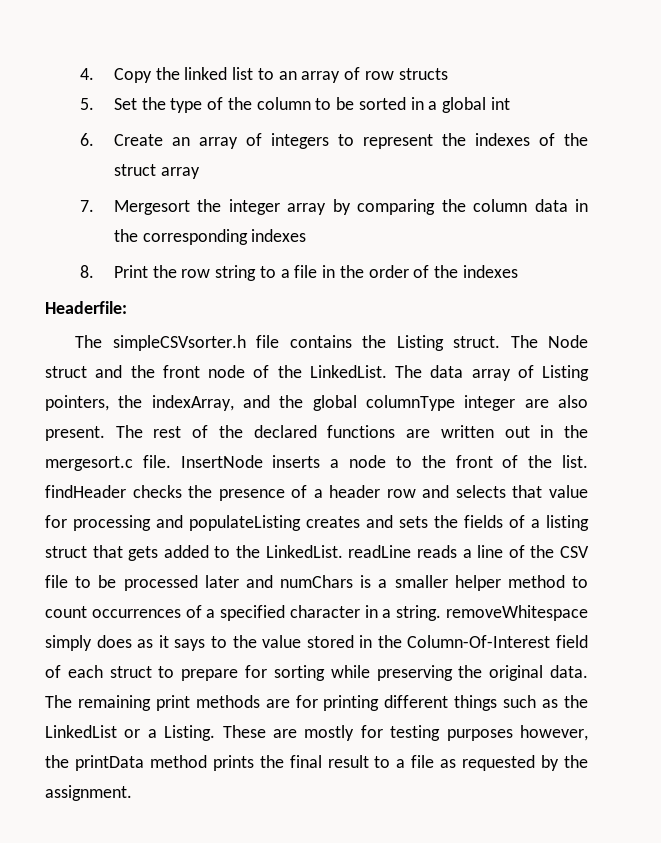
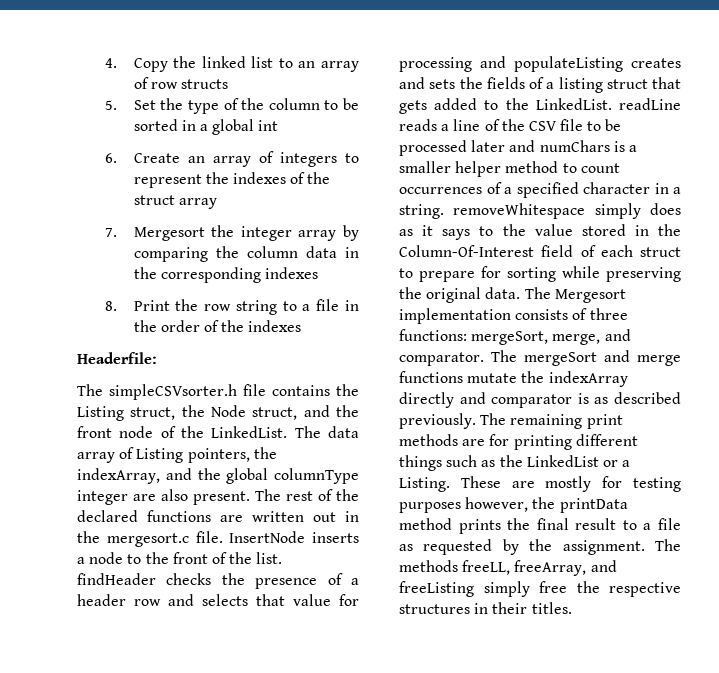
- The simpleCSVsorter.h file contains the Listing struct. The Node struct and the front node of the LinkedList.
+ The simpleCSVsorter.h file contains the Listing struct, the Node struct, and the front node of the LinkedList.
- The remaining print methods are for printing different things such as the LinkedList or a Listing.
+ The Mergesort implementation consists of three functions: mergeSort, merge, and comparator. The mergeSort and merge functions mutate the indexArray directly and comparator is as described previously. The remaining print methods are for printing different things such as the LinkedList or a Listing.
+ The methods freeLL, freeArray, and freeListing simply free the respective structures in their titles.

